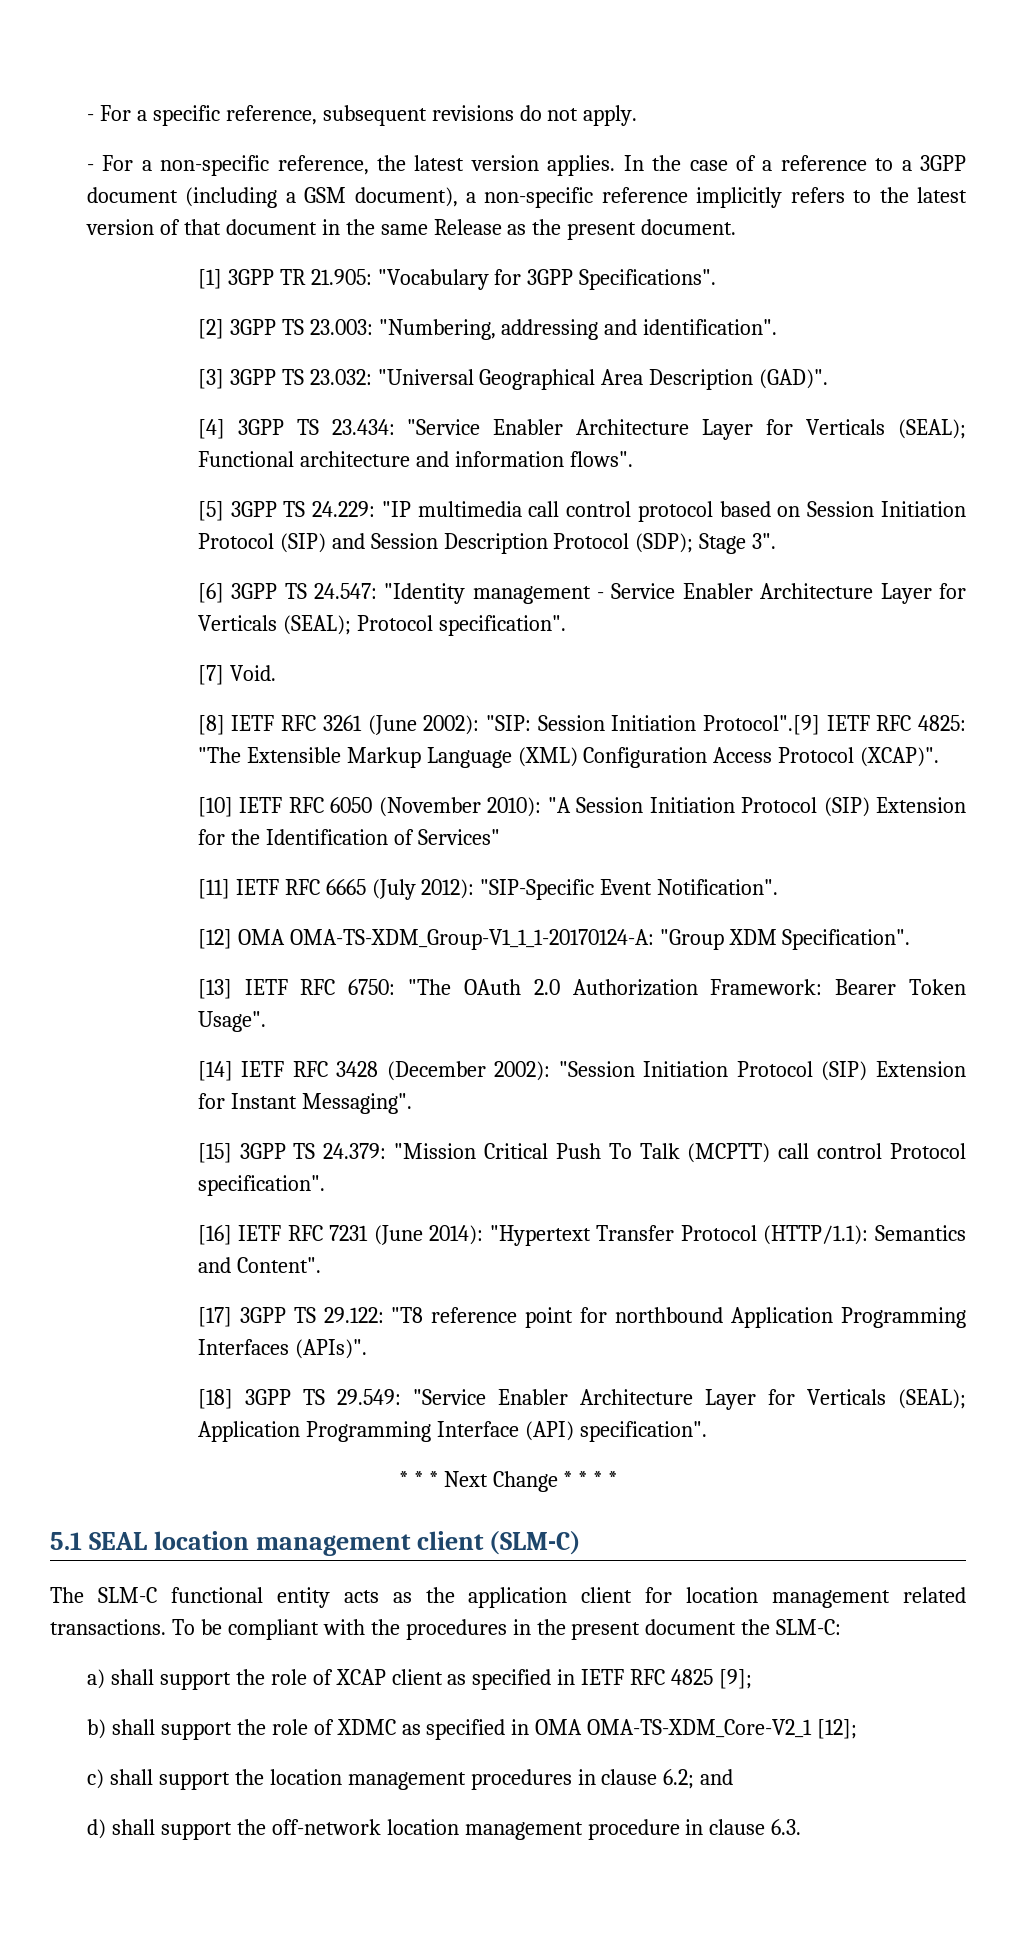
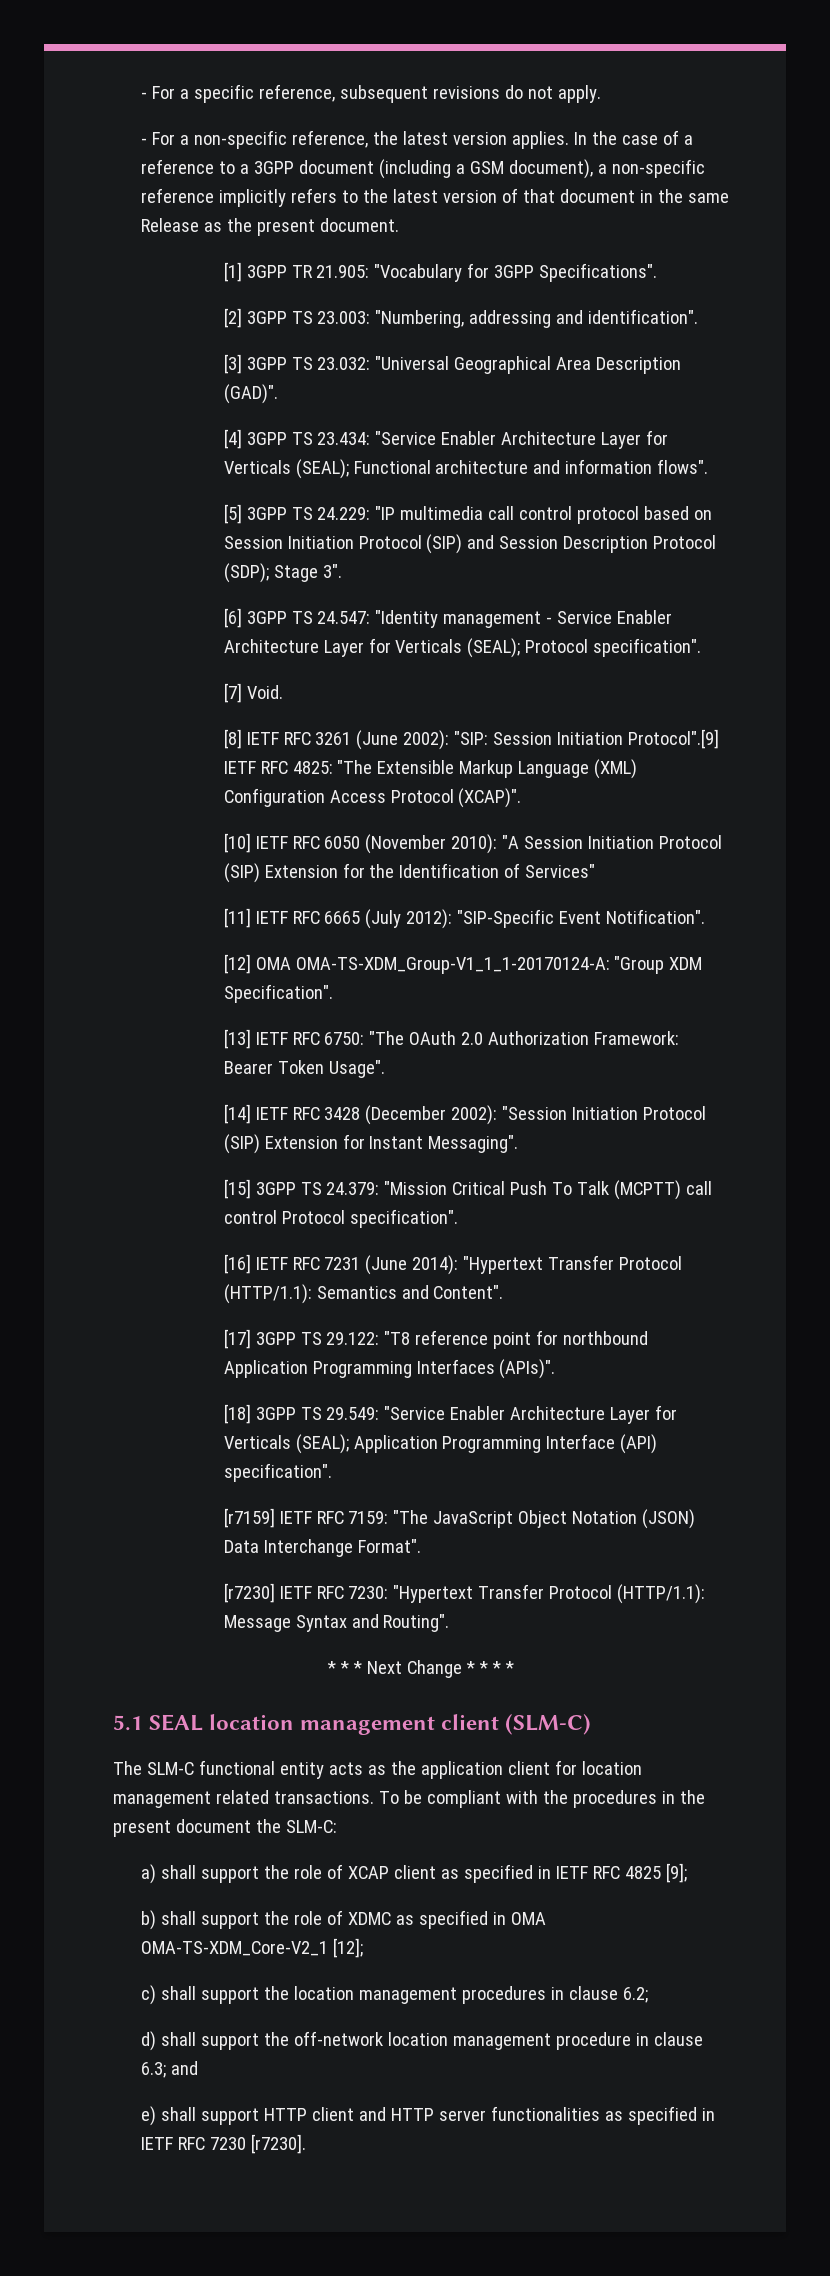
+ [r7159] IETF RFC 7159: "The JavaScript Object Notation (JSON) Data Interchange Format".
+ [r7230] IETF RFC 7230: "Hypertext Transfer Protocol (HTTP/1.1): Message Syntax and Routing".
- c) shall support the location management procedures in clause 6.2; and
+ c) shall support the location management procedures in clause 6.2;
- d) shall support the off-network location management procedure in clause 6.3.
+ d) shall support the off-network location management procedure in clause 6.3; and
+ e) shall support HTTP client and HTTP server functionalities as specified in IETF RFC 7230 [r7230].

